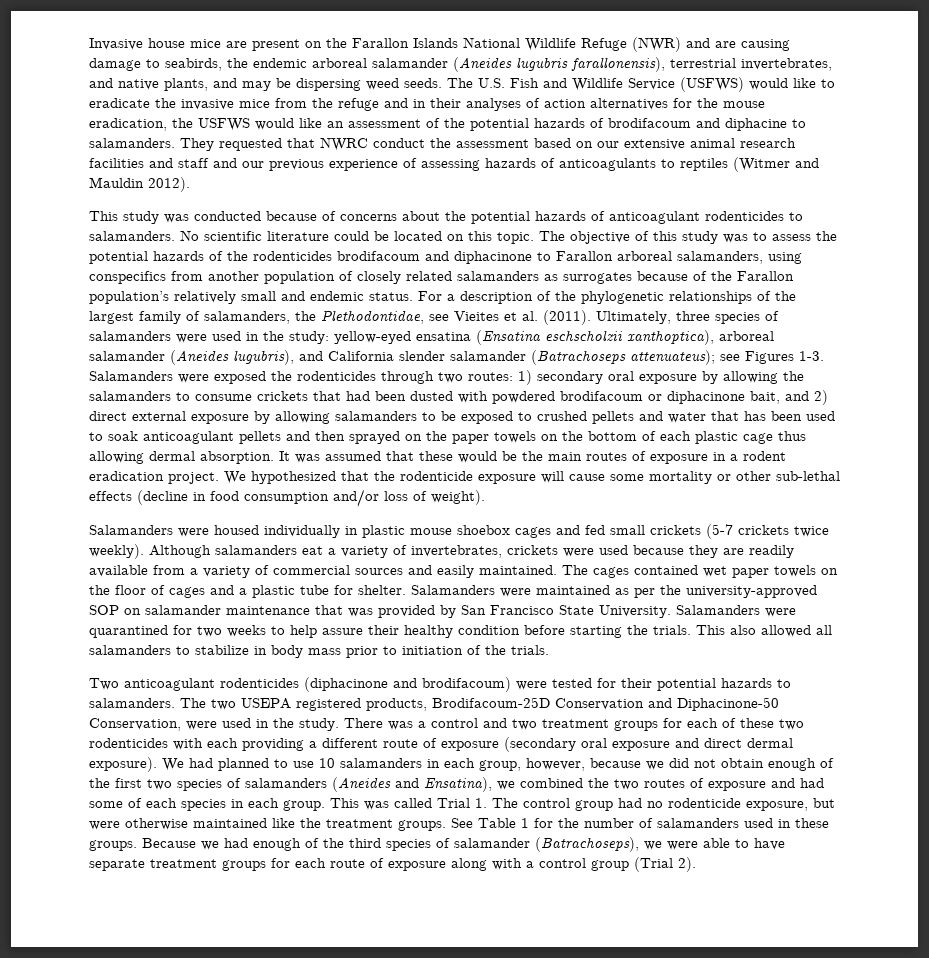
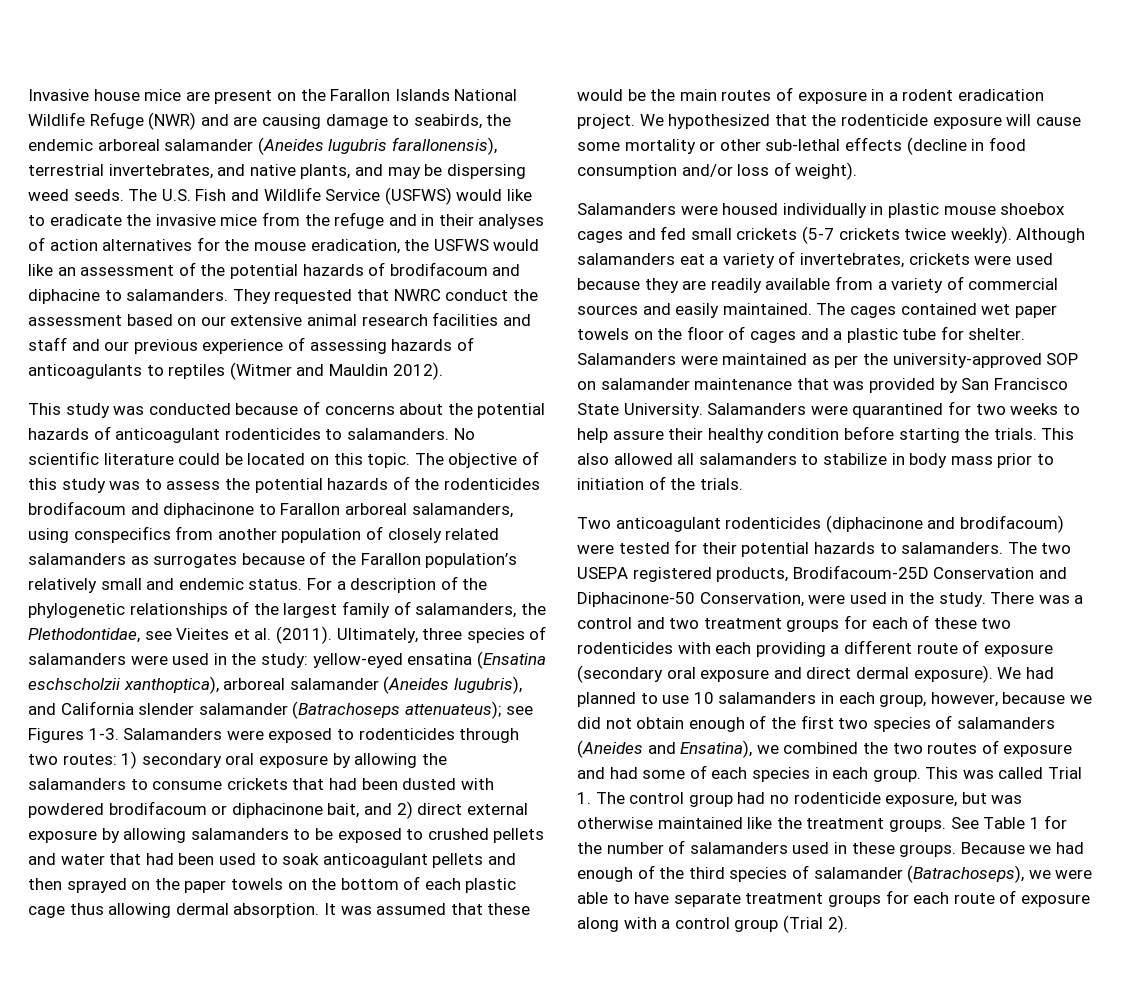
- Salamanders were exposed the rodenticides through two routes:
+ Salamanders were exposed to rodenticides through two routes:
- 1) secondary oral exposure by allowing the salamanders to consume crickets that had been dusted with powdered brodifacoum or diphacinone bait, and 2) direct external exposure by allowing salamanders to be exposed to crushed pellets and water that has been used to soak anticoagulant pellets and then sprayed on the paper towels on the bottom of each plastic cage thus allowing dermal absorption.
+ 1) secondary oral exposure by allowing the salamanders to consume crickets that had been dusted with powdered brodifacoum or diphacinone bait, and 2) direct external exposure by allowing salamanders to be exposed to crushed pellets and water that had been used to soak anticoagulant pellets and then sprayed on the paper towels on the bottom of each plastic cage thus allowing dermal absorption.
- This was called Trial 1. The control group had no rodenticide exposure, but were otherwise maintained like the treatment groups.
+ This was called Trial 1. The control group had no rodenticide exposure, but was otherwise maintained like the treatment groups.

